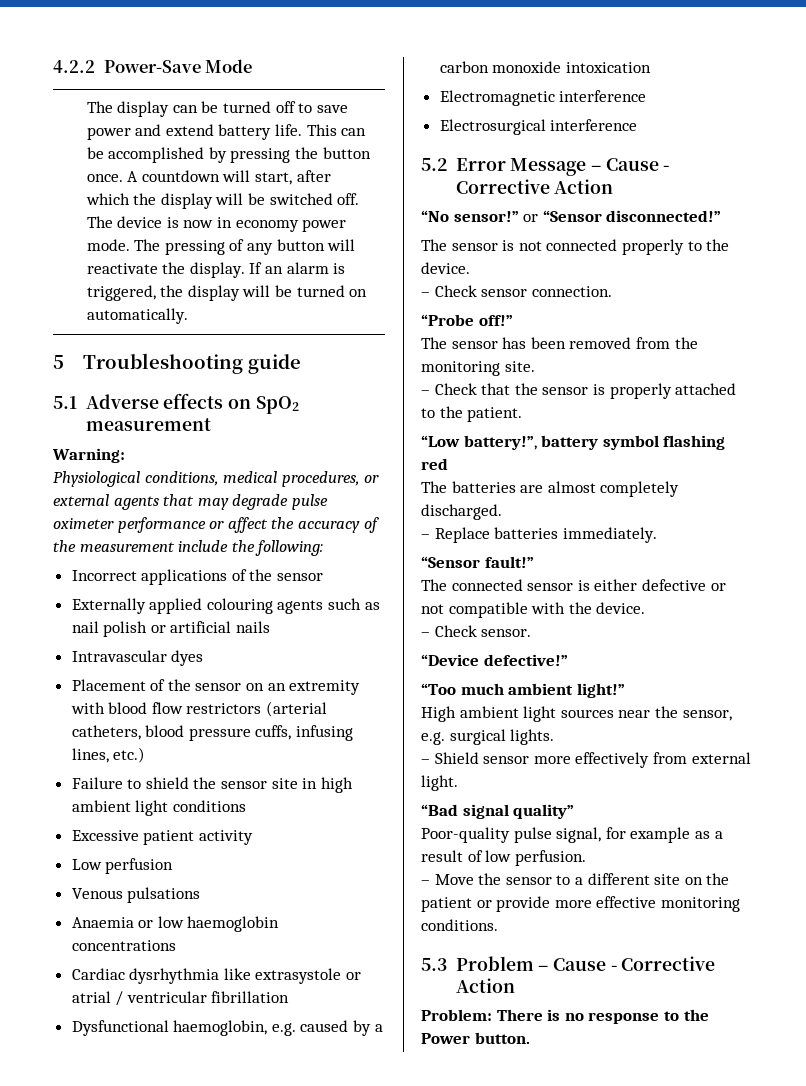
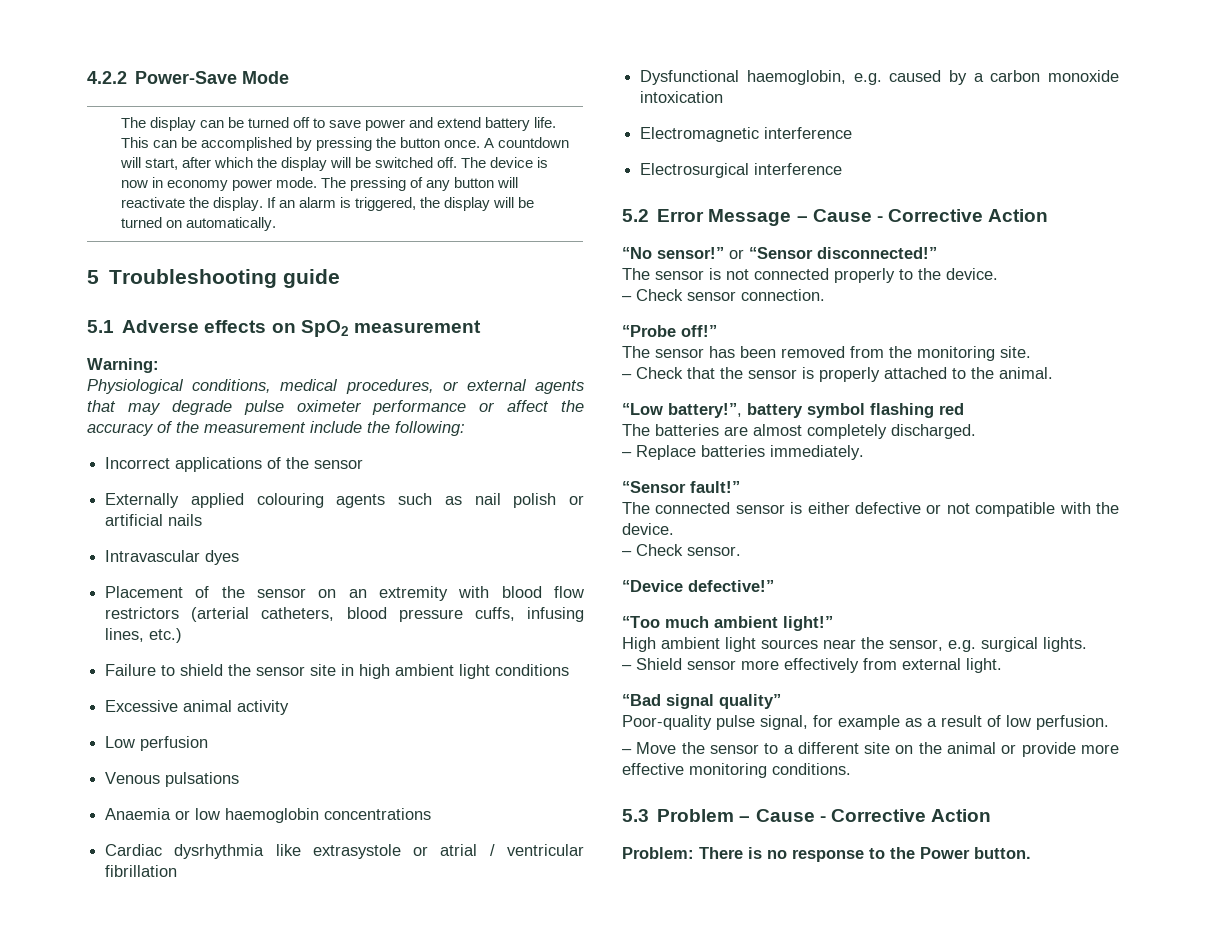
- Excessive patient activity
+ Excessive animal activity
- – Check that the sensor is properly attached to the patient.
+ – Check that the sensor is properly attached to the animal.
- – Move the sensor to a different site on the patient or provide more effective monitoring conditions.
+ – Move the sensor to a different site on the animal or provide more effective monitoring conditions.

